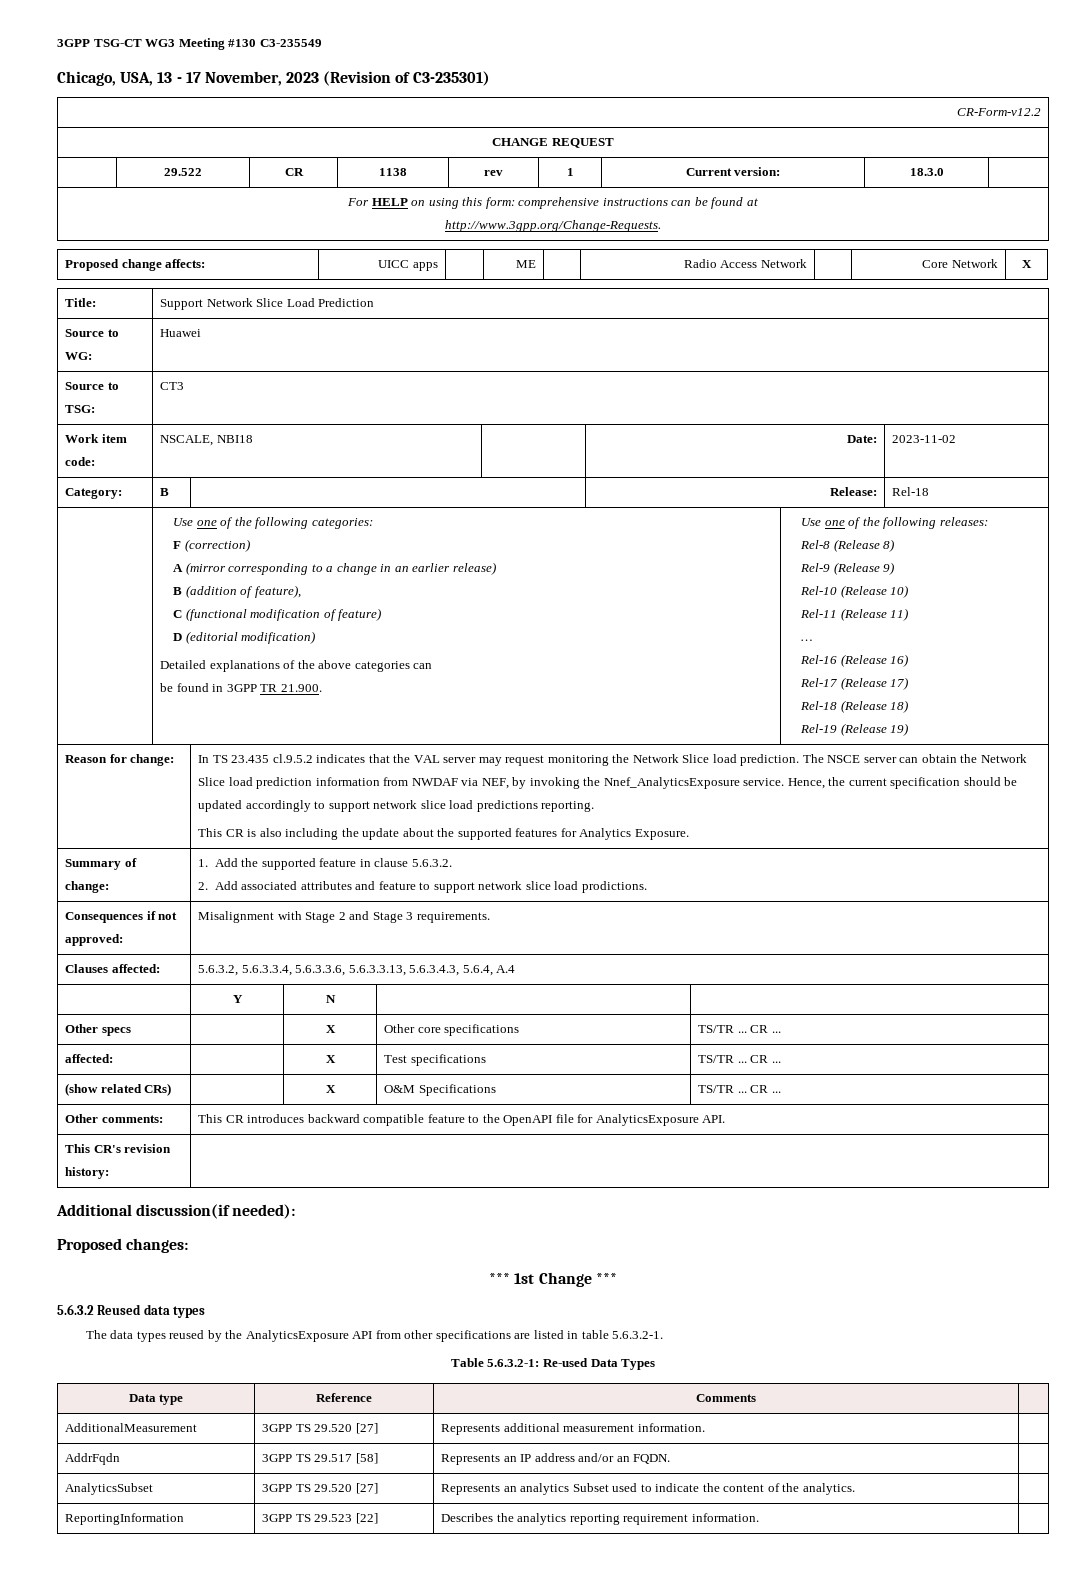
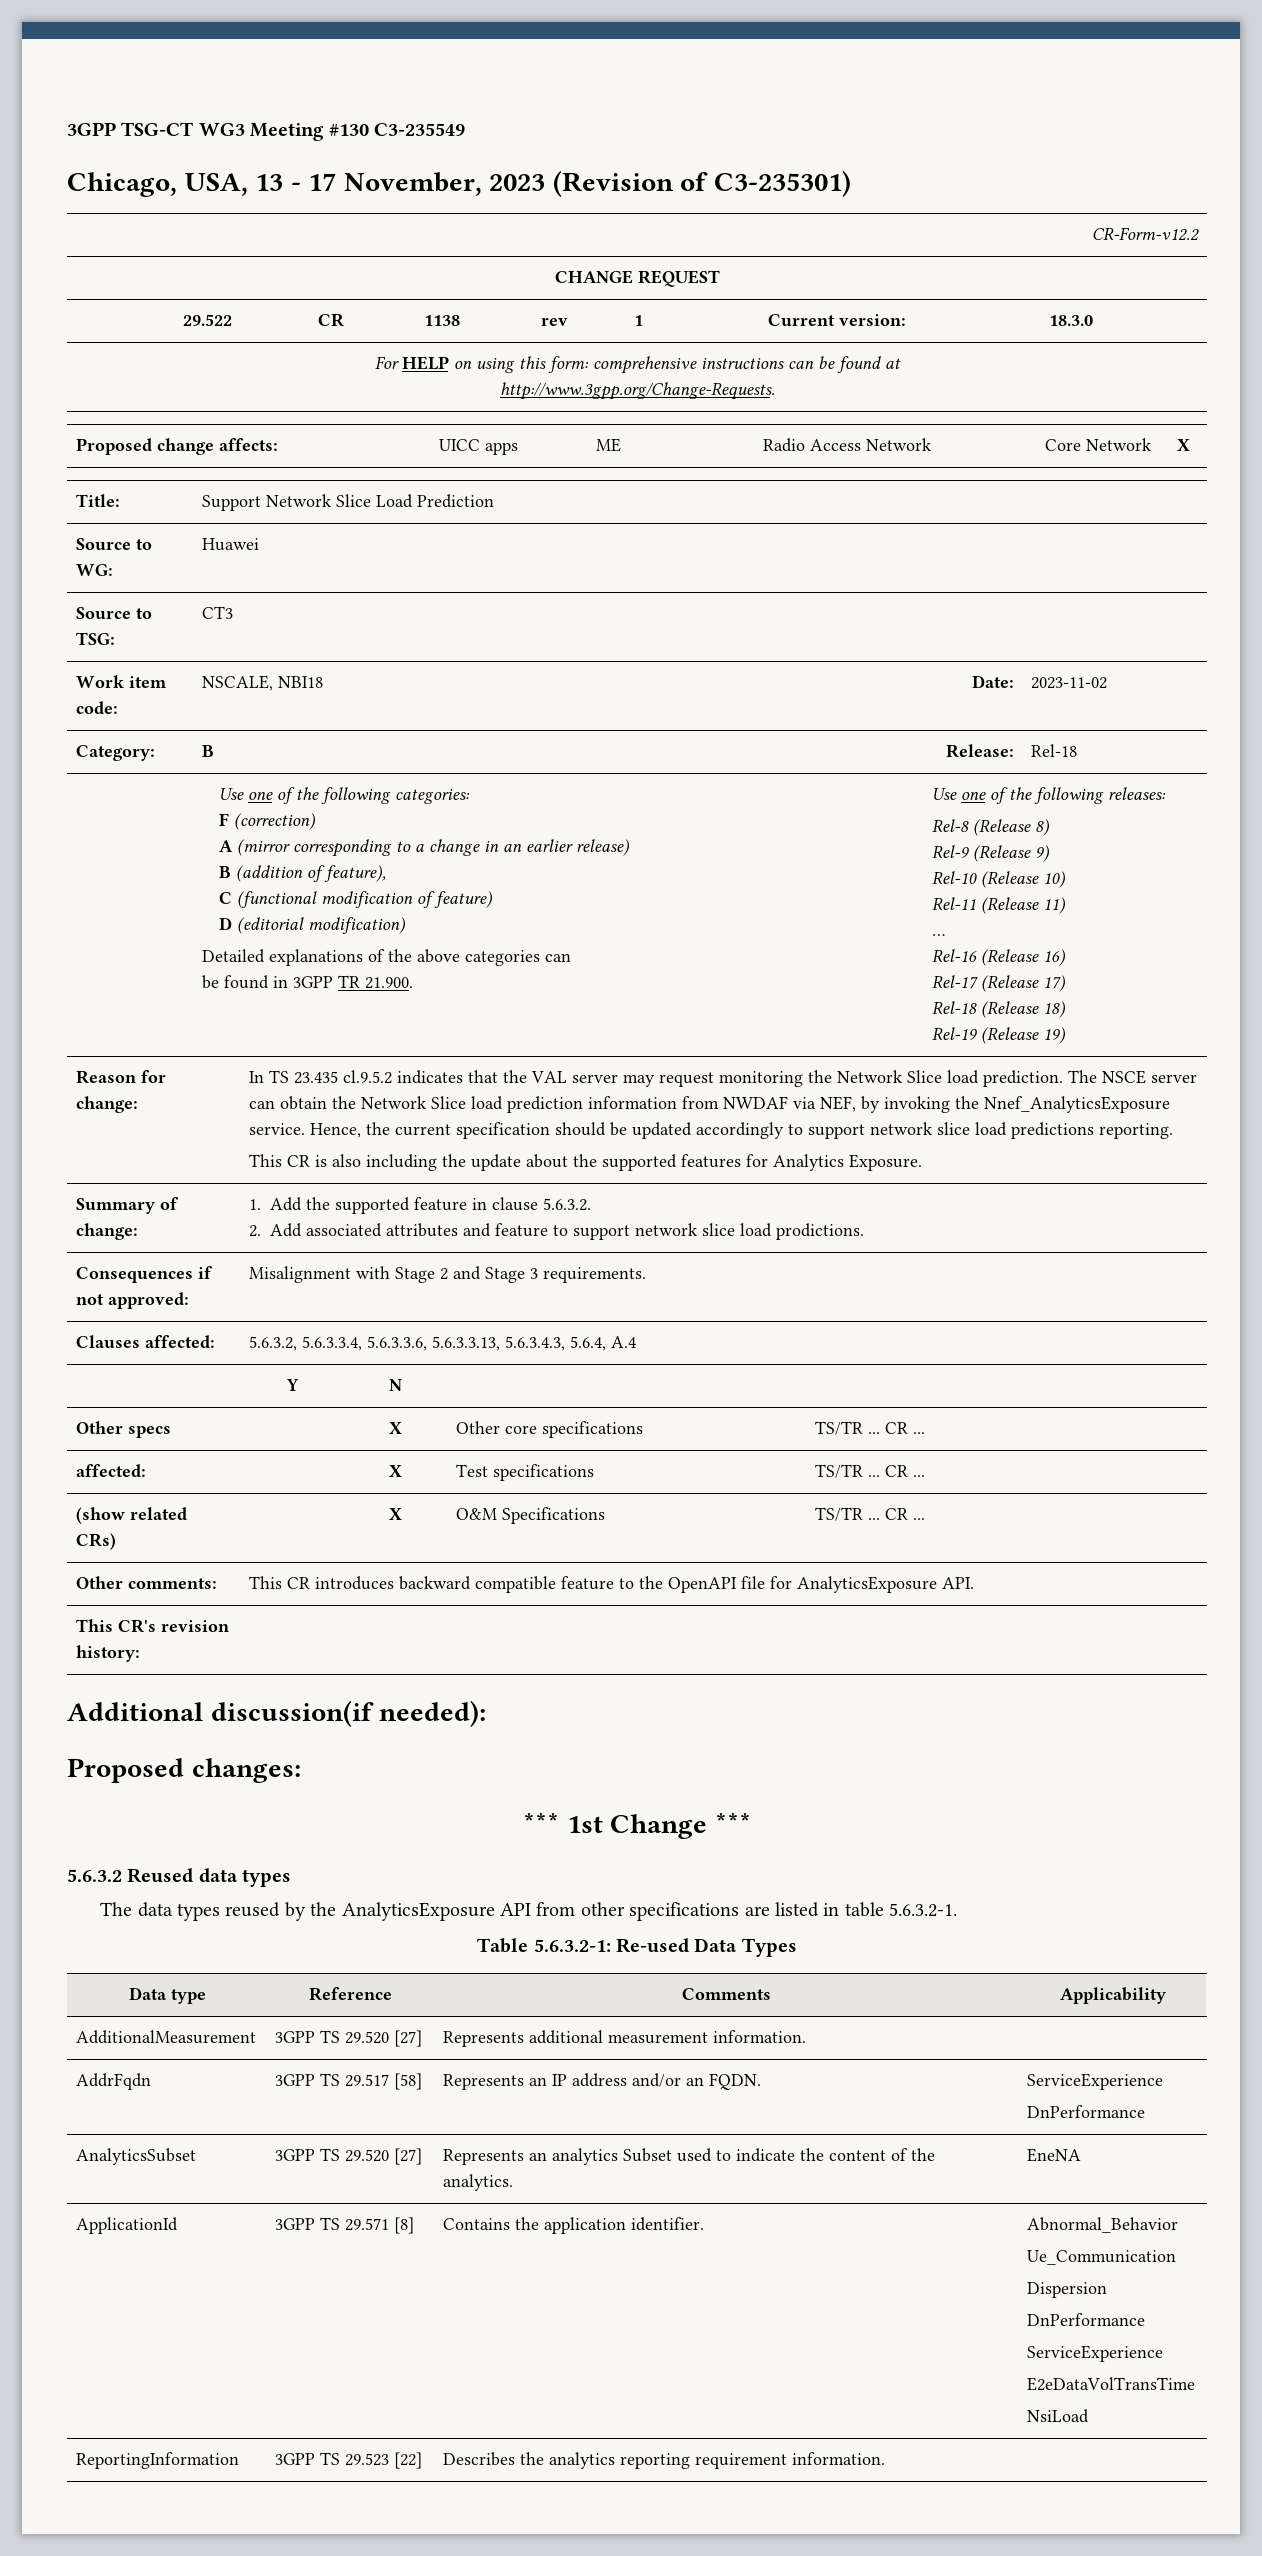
- Data type | Reference | Comments |
+ Data type | Reference | Comments | Applicability
- AddrFqdn | 3GPP TS 29.517 [58] | Represents an IP address and/or an FQDN. |
+ AddrFqdn | 3GPP TS 29.517 [58] | Represents an IP address and/or an FQDN. | ServiceExperience
+ DnPerformance
- AnalyticsSubset | 3GPP TS 29.520 [27] | Represents an analytics Subset used to indicate the content of the analytics. |
+ AnalyticsSubset | 3GPP TS 29.520 [27] | Represents an analytics Subset used to indicate the content of the analytics. | EneNA
+ ApplicationId | 3GPP TS 29.571 [8] | Contains the application identifier. | Abnormal_Behavior
+ Ue_Communication
+ Dispersion
+ DnPerformance
+ ServiceExperience
+ E2eDataVolTransTime
+ NsiLoad

